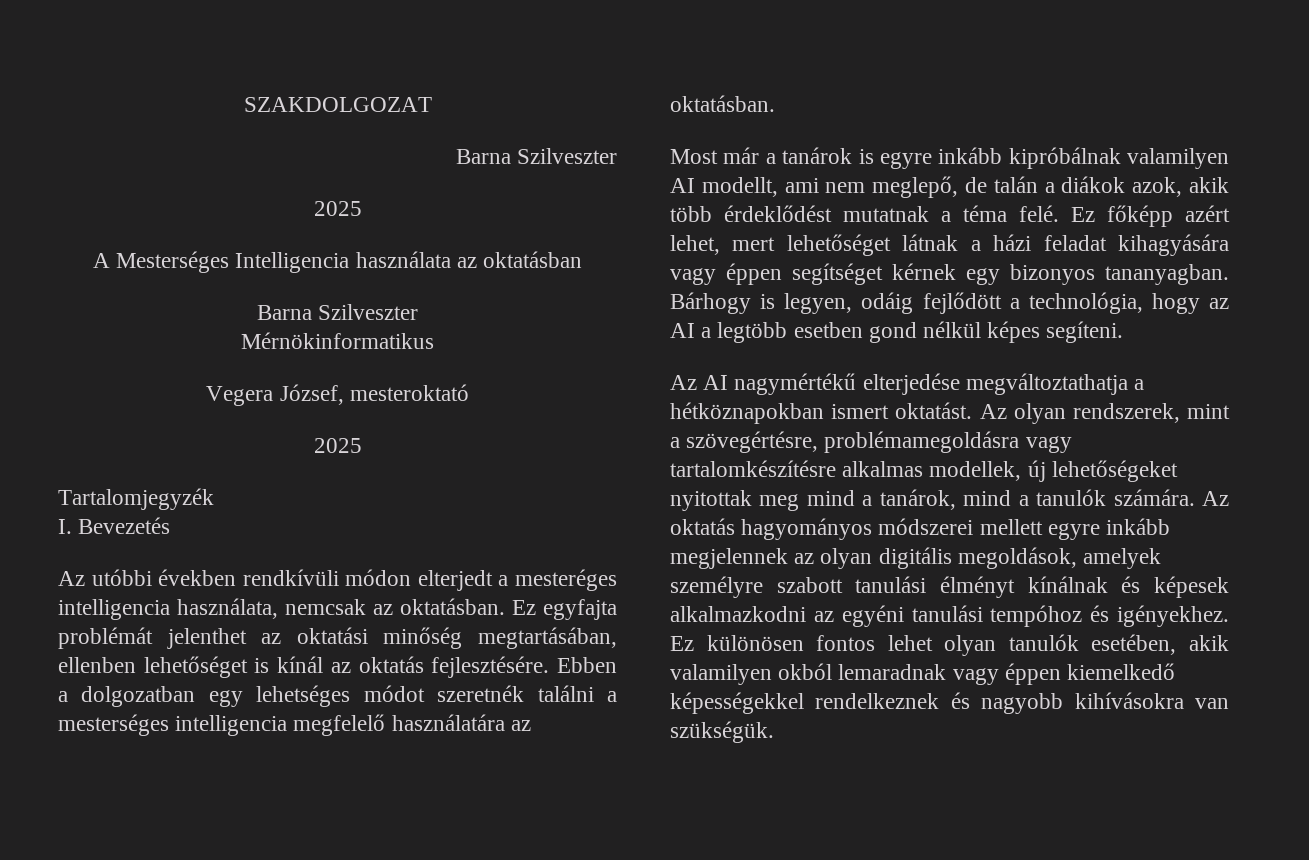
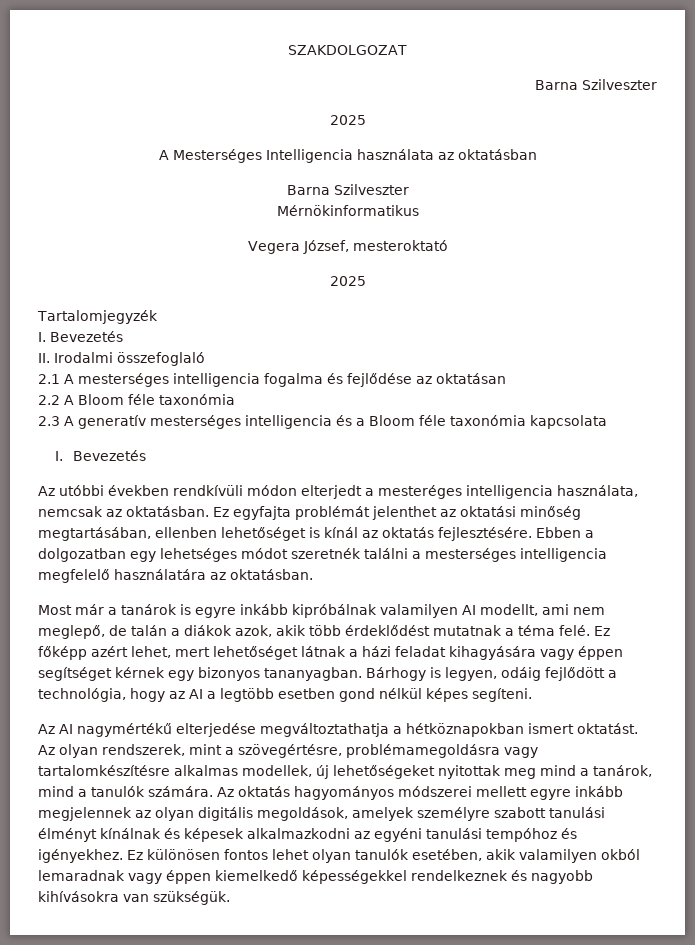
+ II. Irodalmi összefoglaló
+ 2.1 A mesterséges intelligencia fogalma és fejlődése az oktatásan
+ 2.2 A Bloom féle taxonómia
+ 2.3 A generatív mesterséges intelligencia és a Bloom féle taxonómia kapcsolata
+ I. Bevezetés

